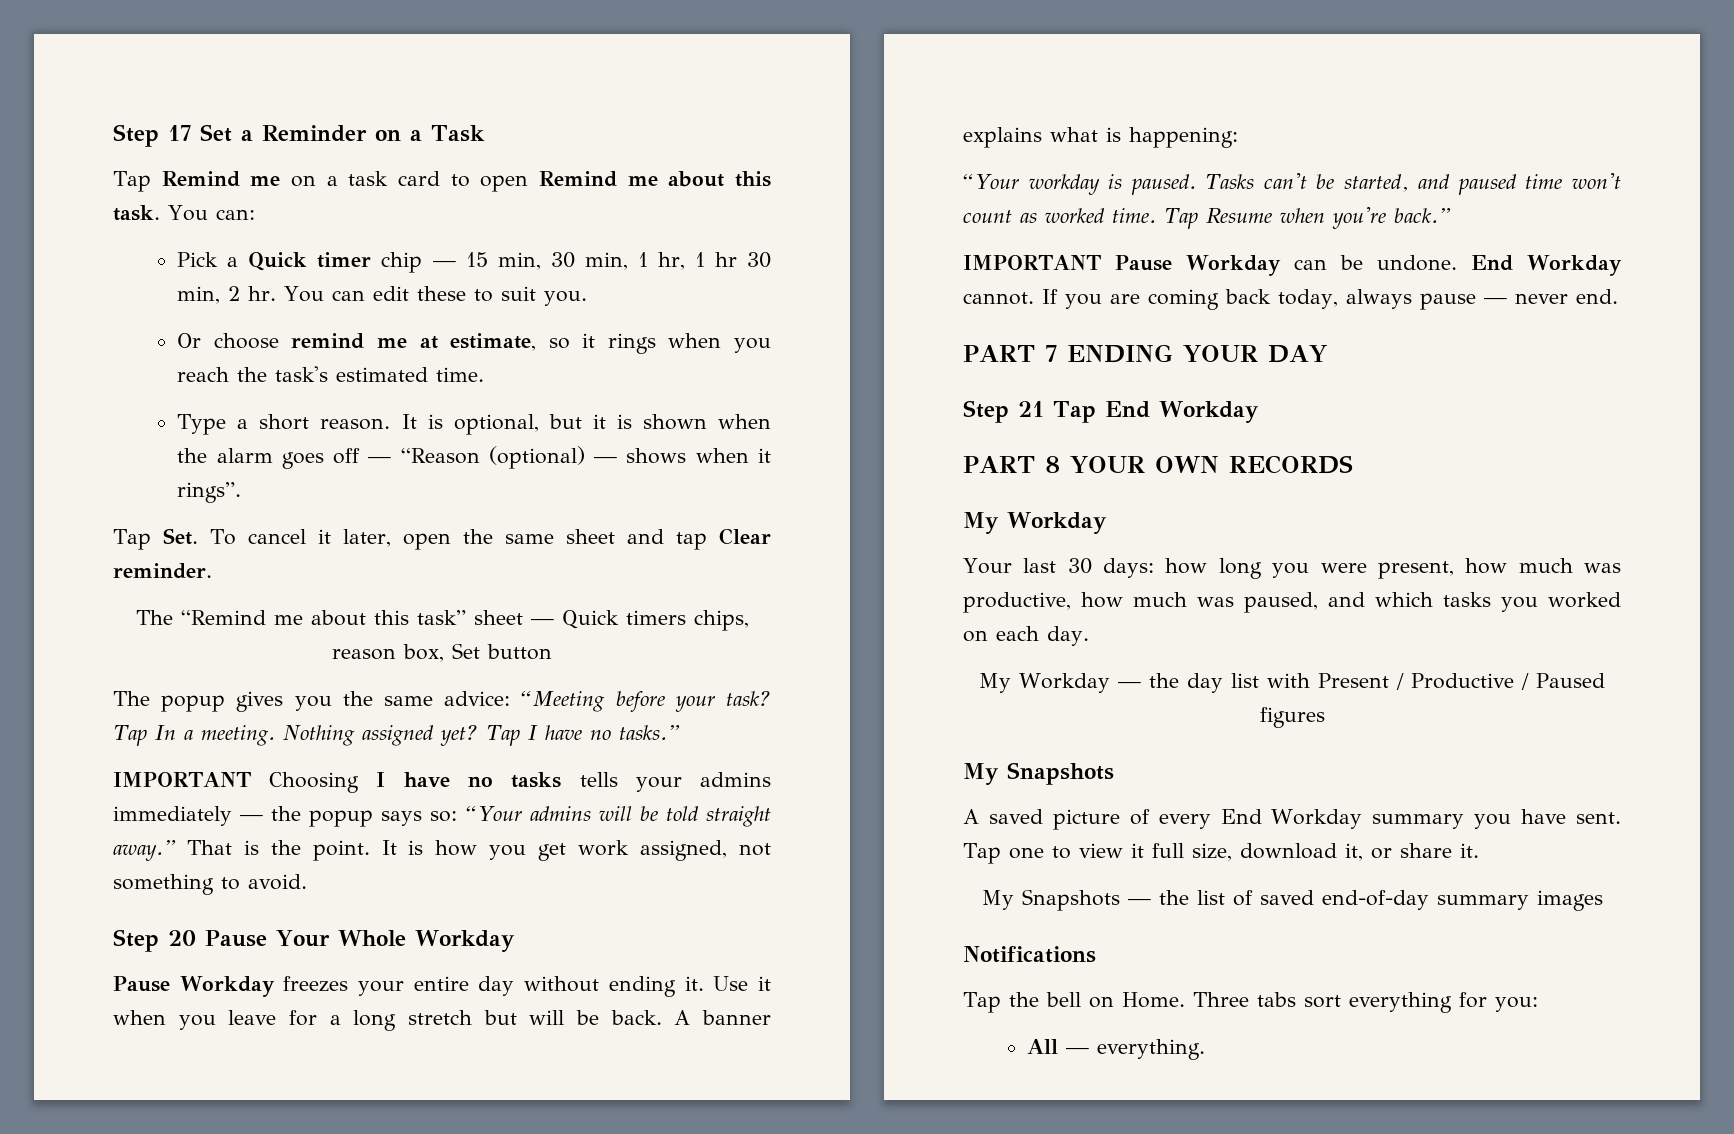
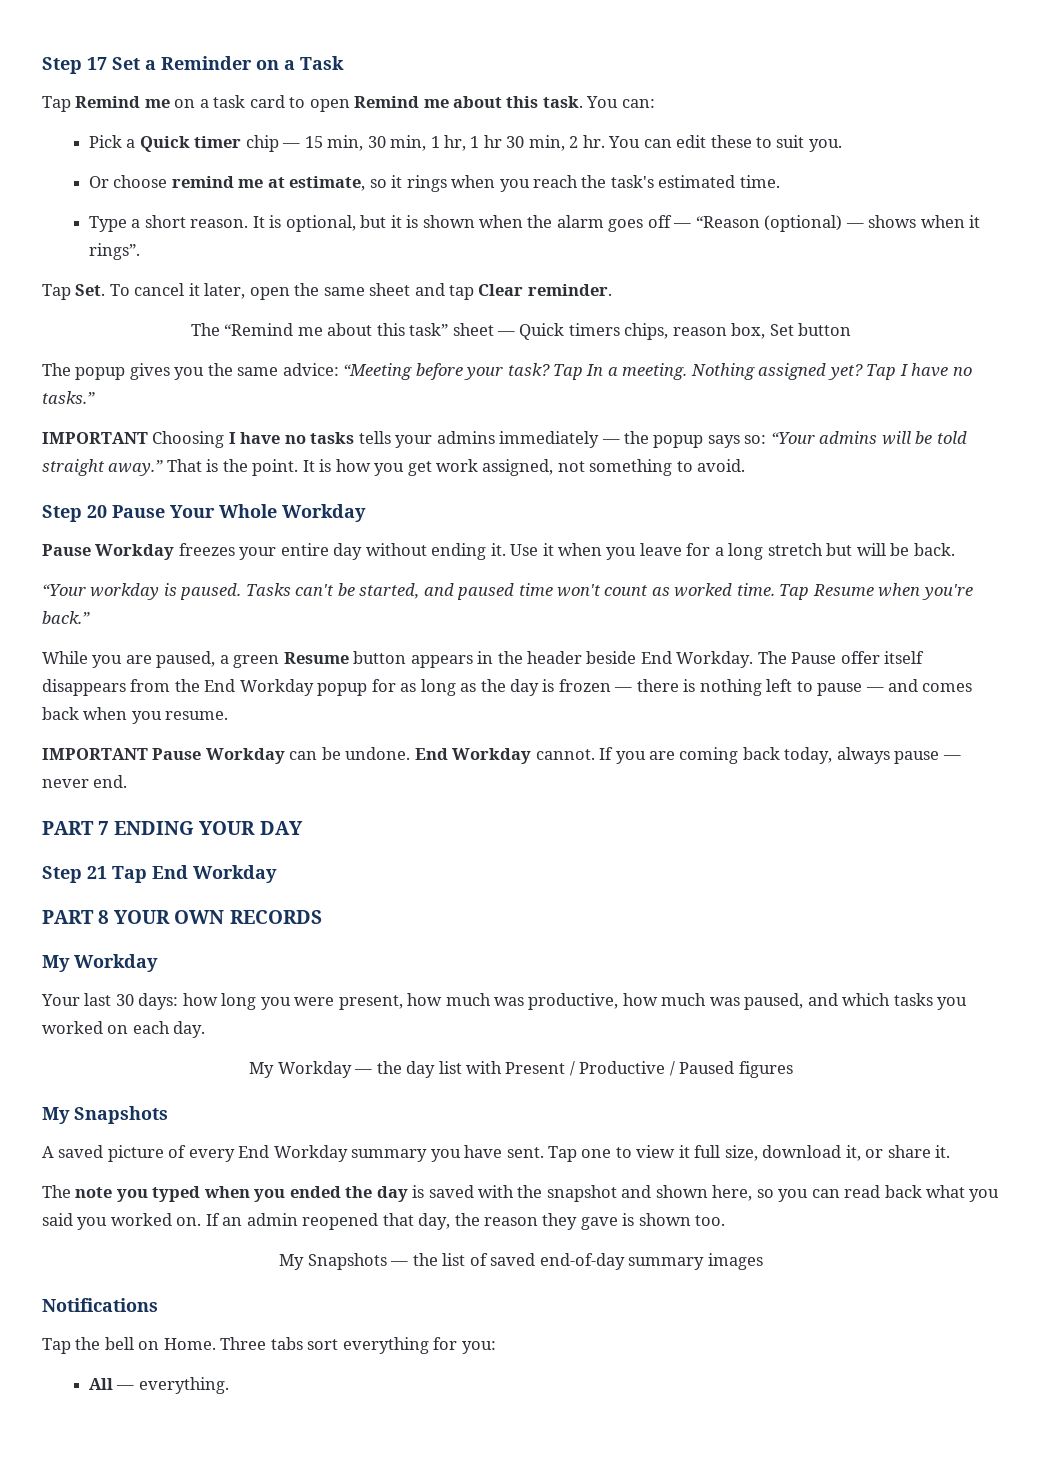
- A banner explains what is happening:
+ While you are paused, a green Resume button appears in the header beside End Workday. The Pause offer itself disappears from the End Workday popup for as long as the day is frozen — there is nothing left to pause — and comes back when you resume.
+ The note you typed when you ended the day is saved with the snapshot and shown here, so you can read back what you said you worked on. If an admin reopened that day, the reason they gave is shown too.

